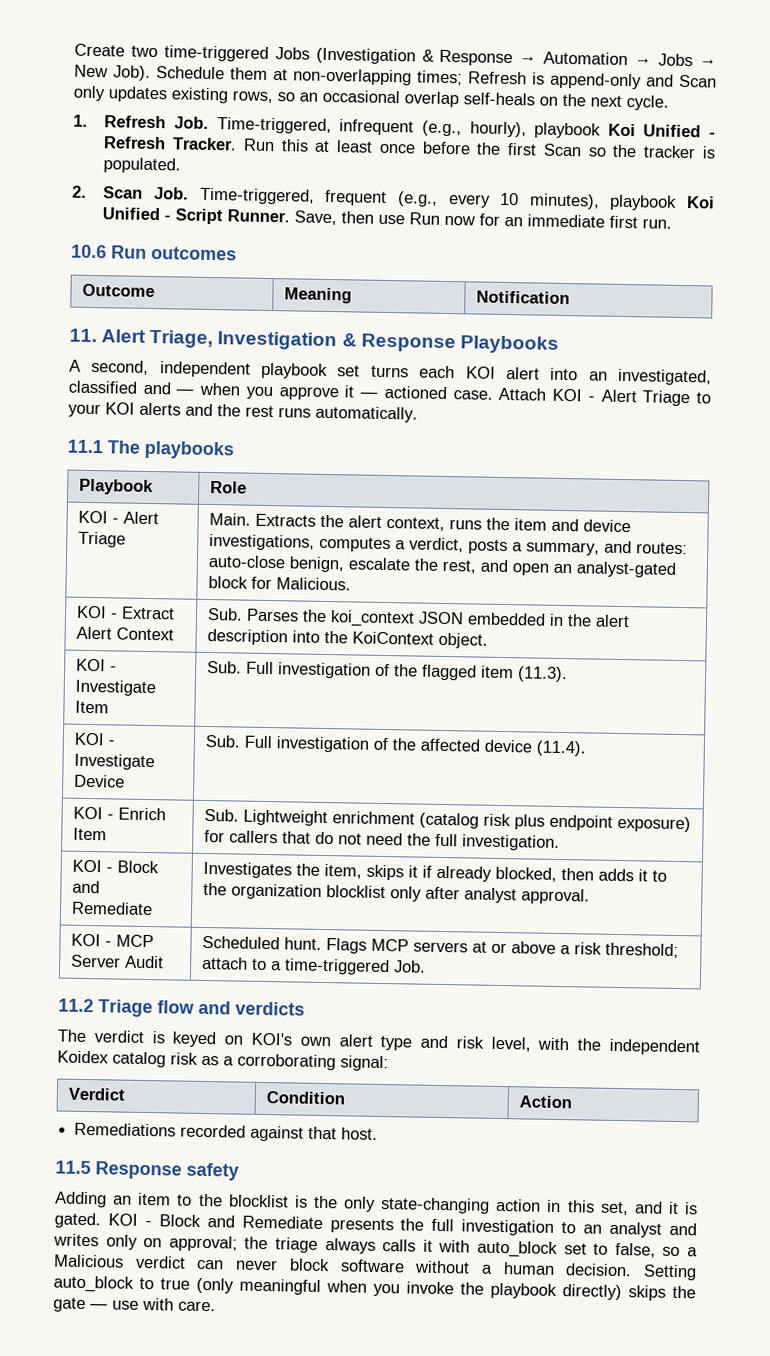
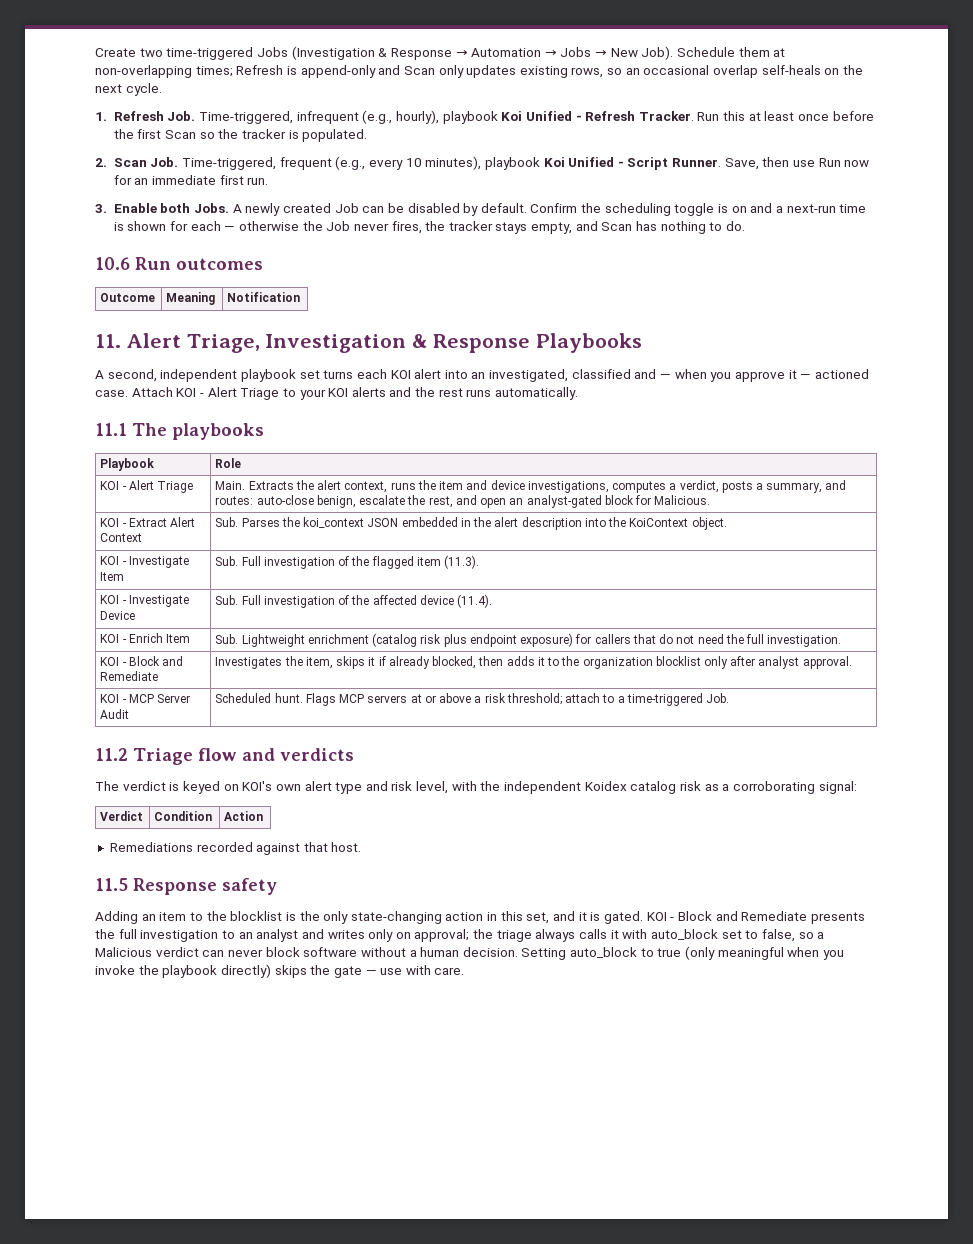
+ 3. Enable both Jobs. A newly created Job can be disabled by default. Confirm the scheduling toggle is on and a next-run time is shown for each — otherwise the Job never fires, the tracker stays empty, and Scan has nothing to do.

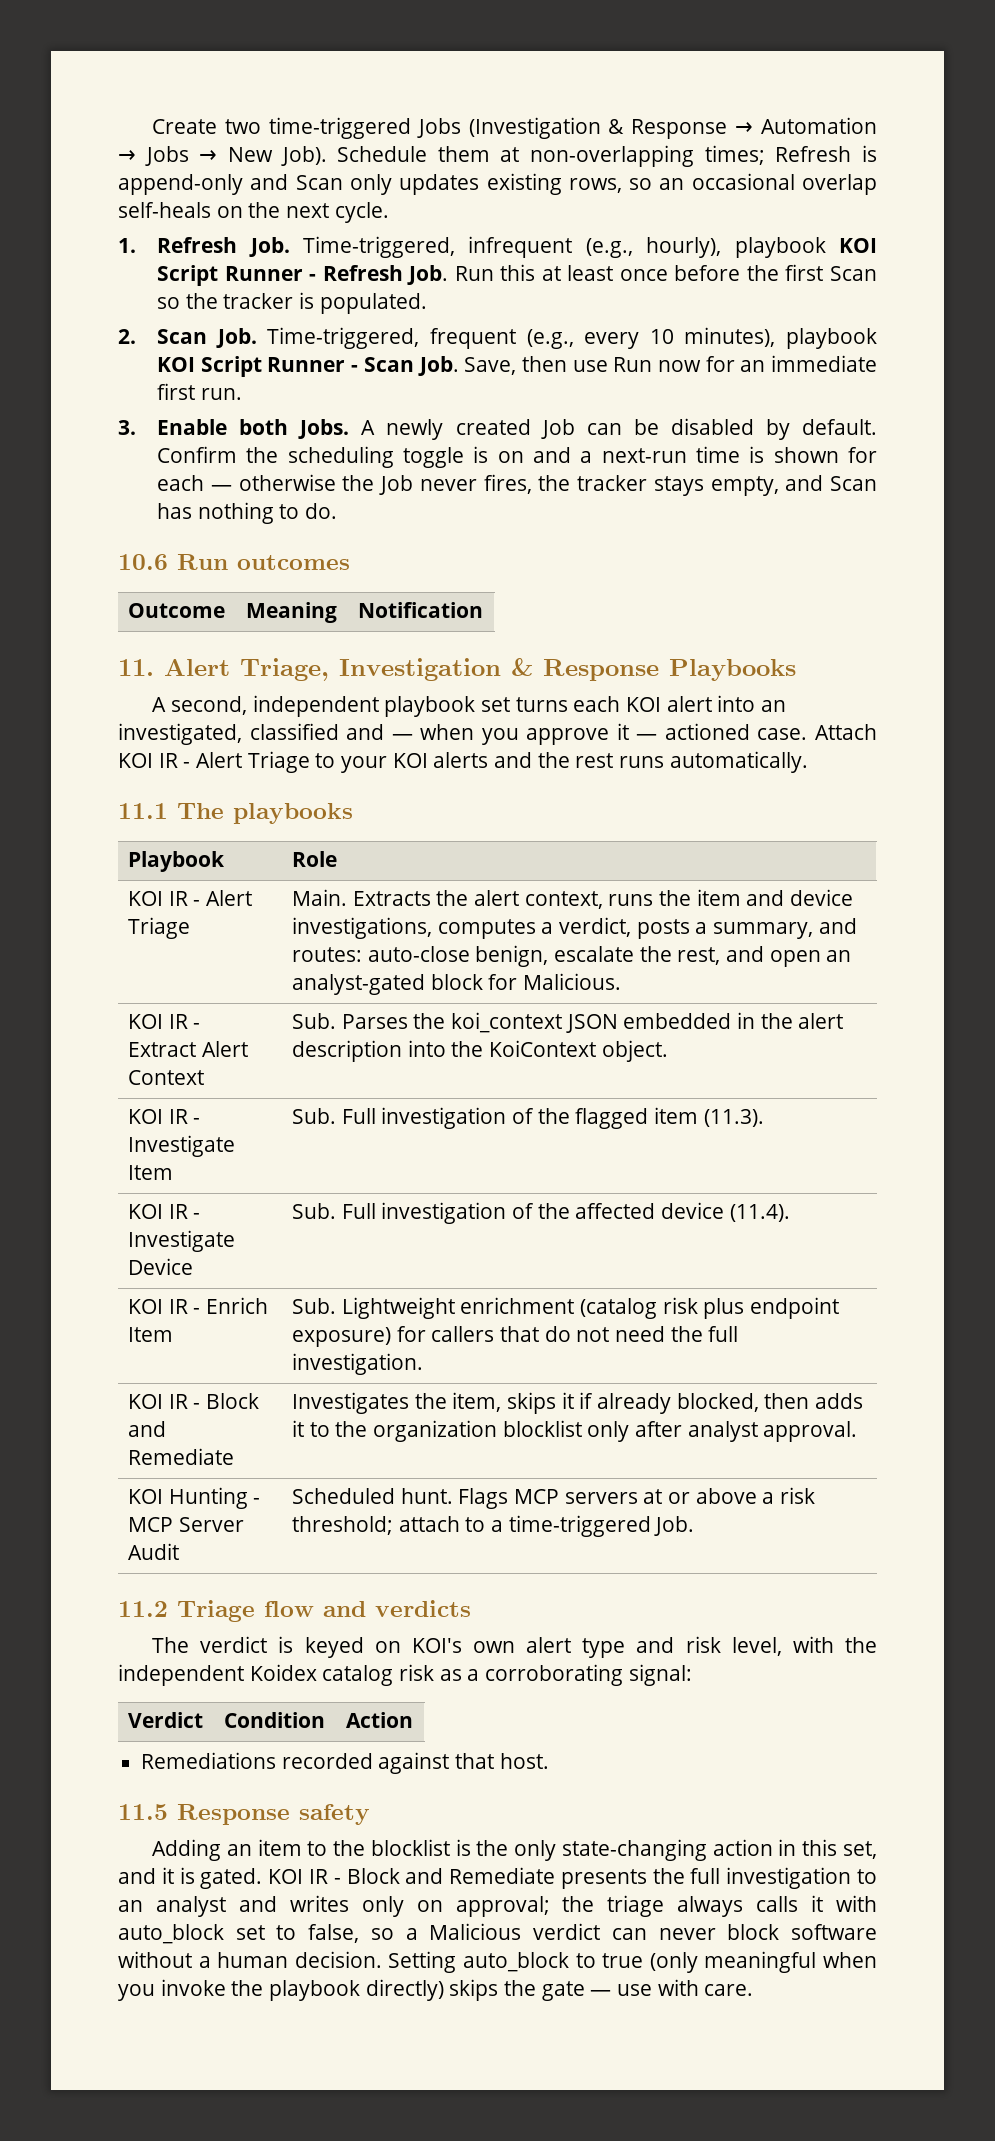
- 1. Refresh Job. Time-triggered, infrequent (e.g., hourly), playbook Koi Unified - Refresh Tracker. Run this at least once before the first Scan so the tracker is populated.
+ 1. Refresh Job. Time-triggered, infrequent (e.g., hourly), playbook KOI Script Runner - Refresh Job. Run this at least once before the first Scan so the tracker is populated.
- 2. Scan Job. Time-triggered, frequent (e.g., every 10 minutes), playbook Koi Unified - Script Runner. Save, then use Run now for an immediate first run.
+ 2. Scan Job. Time-triggered, frequent (e.g., every 10 minutes), playbook KOI Script Runner - Scan Job. Save, then use Run now for an immediate first run.
- Attach KOI - Alert Triage to your KOI alerts and the rest runs automatically.
+ Attach KOI IR - Alert Triage to your KOI alerts and the rest runs automatically.
- KOI - Alert Triage | Main. Extracts the alert context, runs the item and device investigations, computes a verdict, posts a summary, and routes: auto-close benign, escalate the rest, and open an analyst-gated block for Malicious.
+ KOI IR - Alert Triage | Main. Extracts the alert context, runs the item and device investigations, computes a verdict, posts a summary, and routes: auto-close benign, escalate the rest, and open an analyst-gated block for Malicious.
- KOI - Extract Alert Context | Sub. Parses the koi_context JSON embedded in the alert description into the KoiContext object.
+ KOI IR - Extract Alert Context | Sub. Parses the koi_context JSON embedded in the alert description into the KoiContext object.
- KOI - Investigate Item | Sub. Full investigation of the flagged item (11.3).
+ KOI IR - Investigate Item | Sub. Full investigation of the flagged item (11.3).
- KOI - Investigate Device | Sub. Full investigation of the affected device (11.4).
+ KOI IR - Investigate Device | Sub. Full investigation of the affected device (11.4).
- KOI - Enrich Item | Sub. Lightweight enrichment (catalog risk plus endpoint exposure) for callers that do not need the full investigation.
+ KOI IR - Enrich Item | Sub. Lightweight enrichment (catalog risk plus endpoint exposure) for callers that do not need the full investigation.
- KOI - Block and Remediate | Investigates the item, skips it if already blocked, then adds it to the organization blocklist only after analyst approval.
+ KOI IR - Block and Remediate | Investigates the item, skips it if already blocked, then adds it to the organization blocklist only after analyst approval.
- KOI - MCP Server Audit | Scheduled hunt. Flags MCP servers at or above a risk threshold; attach to a time-triggered Job.
+ KOI Hunting - MCP Server Audit | Scheduled hunt. Flags MCP servers at or above a risk threshold; attach to a time-triggered Job.
- KOI - Block and Remediate presents the full investigation to an analyst and writes only on approval; the triage always calls it with auto_block set to false, so a Malicious verdict can never block software without a human decision.
+ KOI IR - Block and Remediate presents the full investigation to an analyst and writes only on approval; the triage always calls it with auto_block set to false, so a Malicious verdict can never block software without a human decision.

